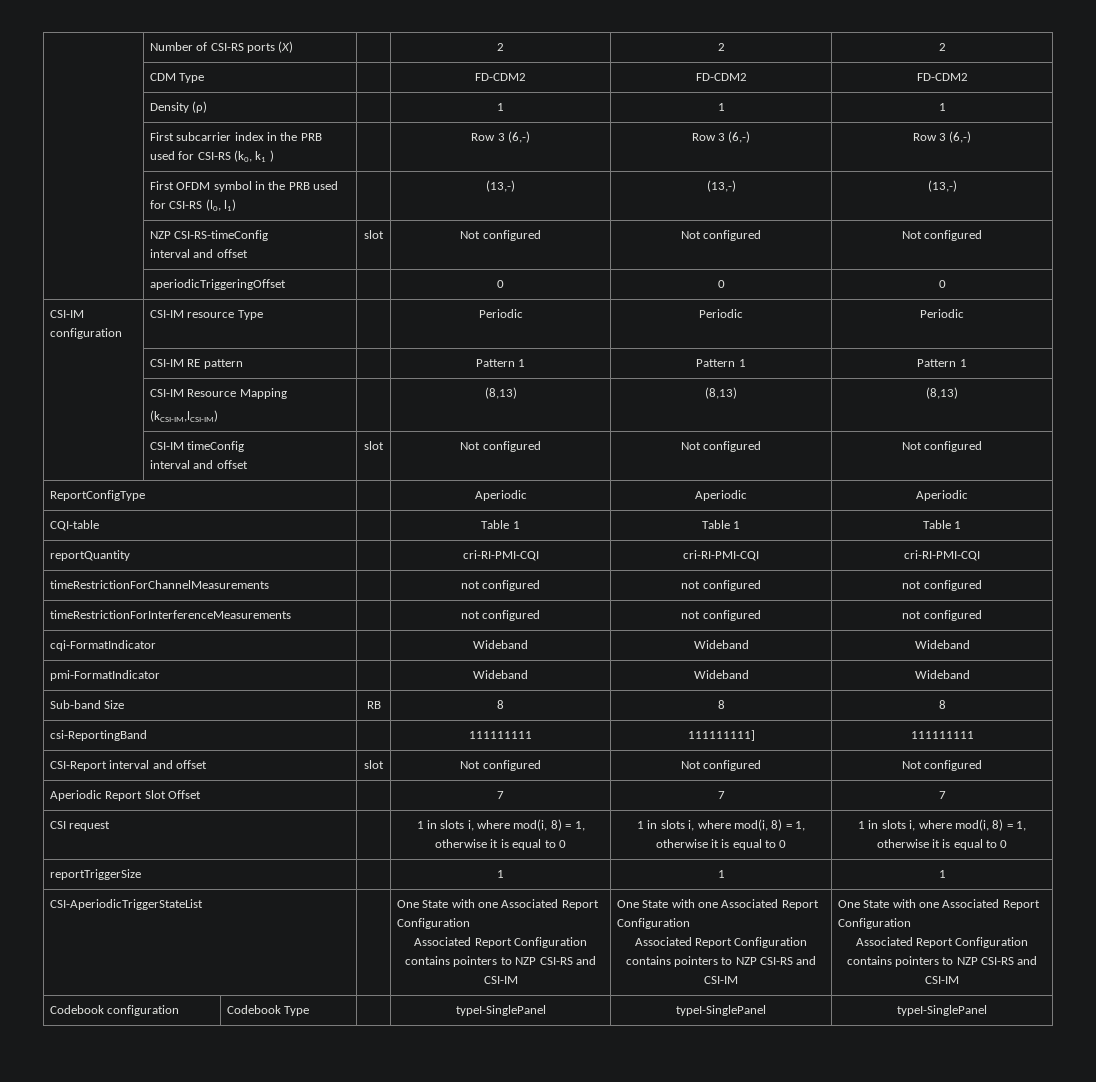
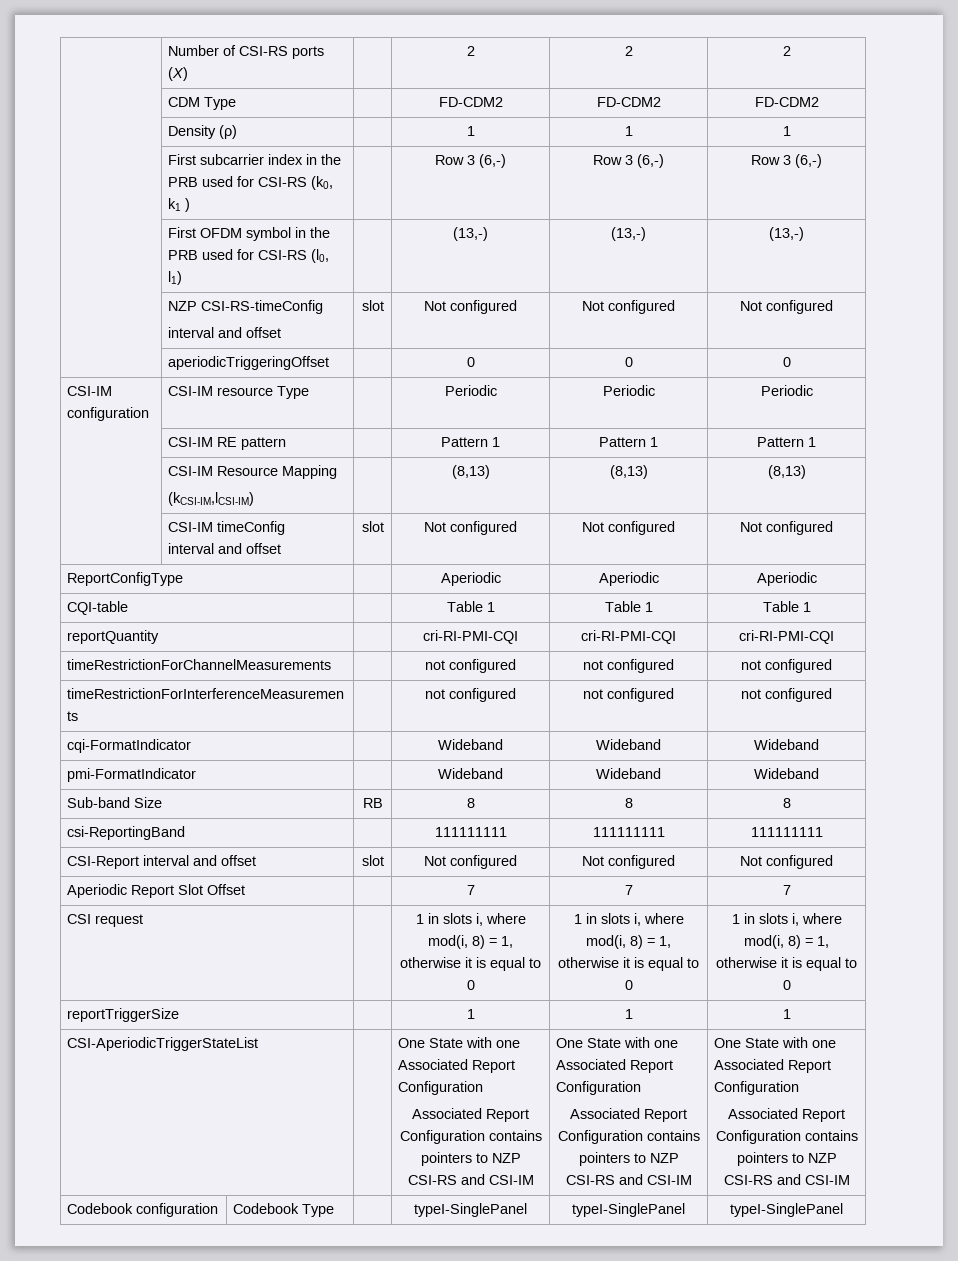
- csi-ReportingBand | | 111111111 | 111111111] | 111111111
+ csi-ReportingBand | | 111111111 | 111111111 | 111111111

